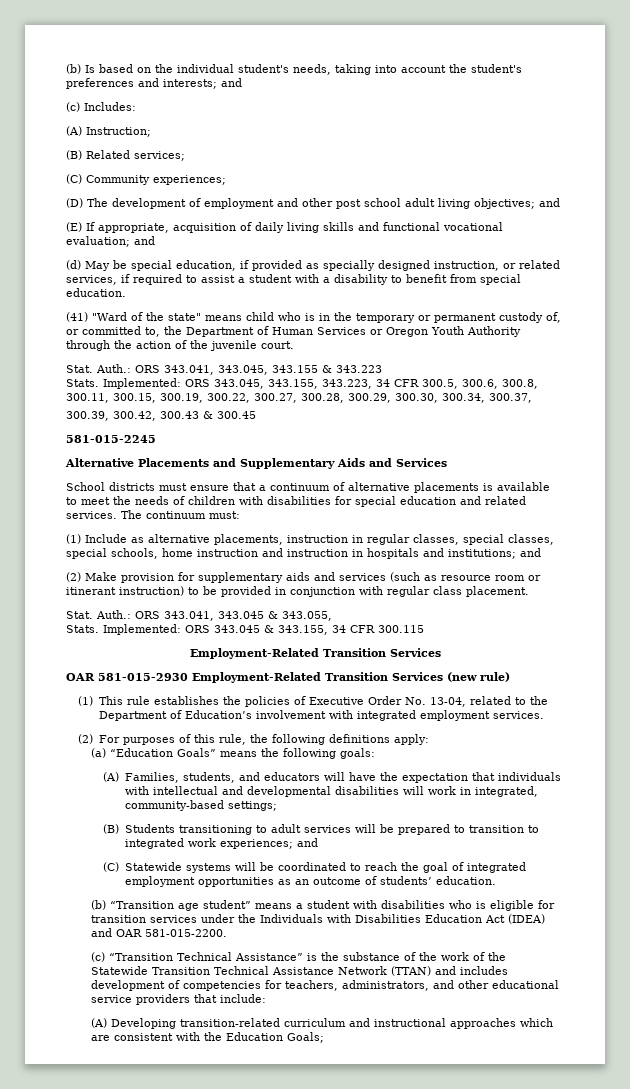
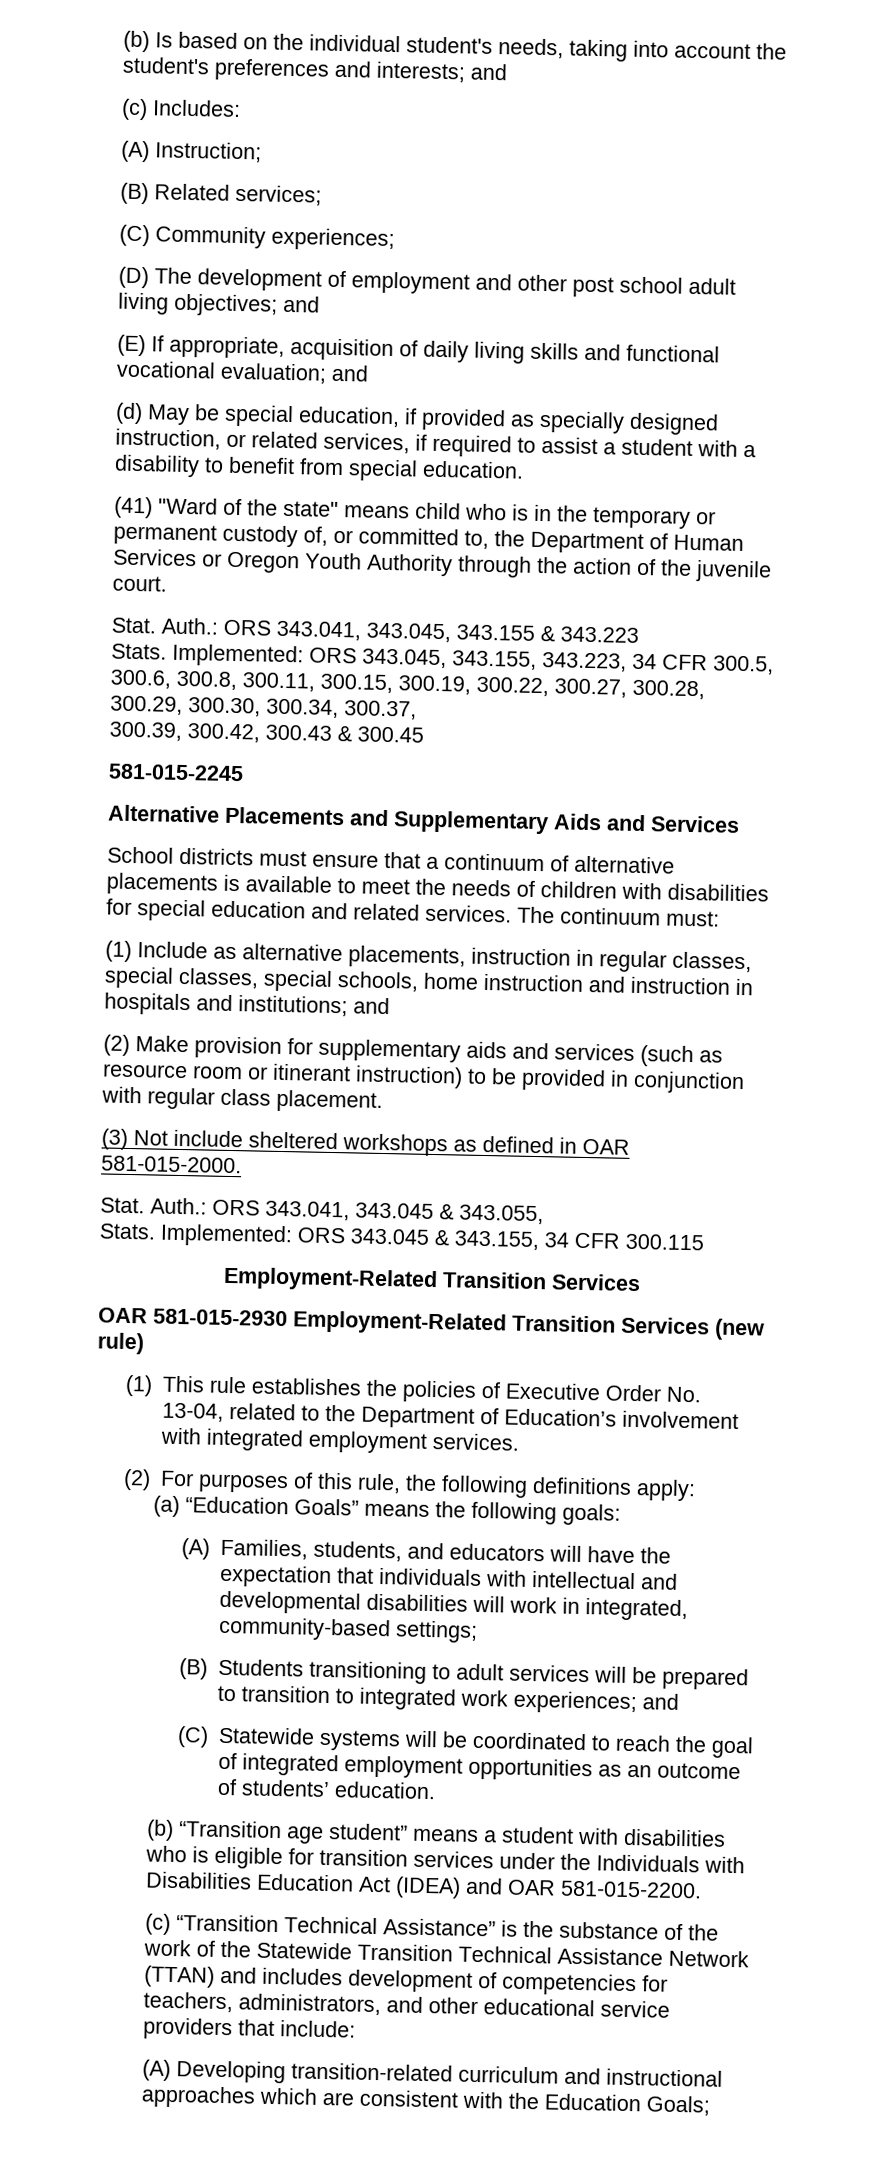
+ (3) Not include sheltered workshops as defined in OAR 581-015-2000.

